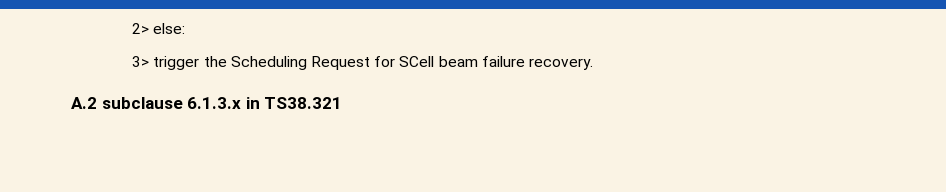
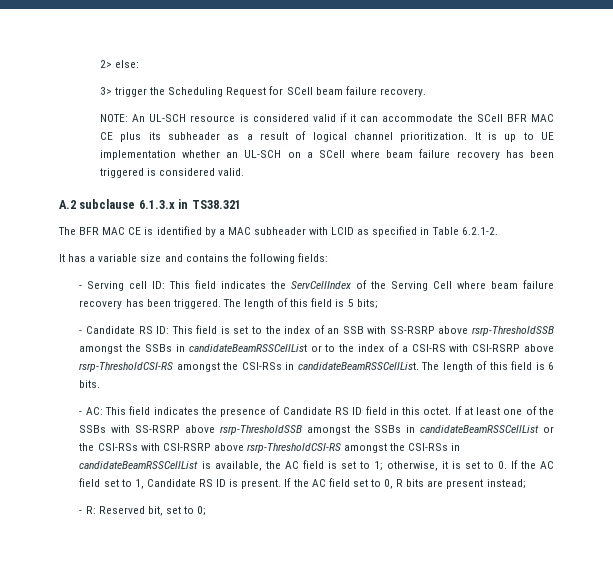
+ NOTE: An UL-SCH resource is considered valid if it can accommodate the SCell BFR MAC CE plus its subheader as a result of logical channel prioritization. It is up to UE implementation whether an UL-SCH on a SCell where beam failure recovery has been triggered is considered valid.
+ The BFR MAC CE is identified by a MAC subheader with LCID as specified in Table 6.2.1-2.
+ It has a variable size and contains the following fields:
+ - Serving cell ID: This field indicates the ServCellIndex of the Serving Cell where beam failure recovery has been triggered. The length of this field is 5 bits;
+ - Candidate RS ID: This field is set to the index of an SSB with SS-RSRP above rsrp-ThresholdSSB amongst the SSBs in candidateBeamRSSCellList or to the index of a CSI-RS with CSI-RSRP above rsrp-ThresholdCSI-RS amongst the CSI-RSs in candidateBeamRSSCellList. The length of this field is 6 bits.
+ - AC: This field indicates the presence of Candidate RS ID field in this octet. If at least one of the SSBs with SS-RSRP above rsrp-ThresholdSSB amongst the SSBs in candidateBeamRSSCellList or the CSI-RSs with CSI-RSRP above rsrp-ThresholdCSI-RS amongst the CSI-RSs in candidateBeamRSSCellList is available, the AC field is set to 1; otherwise, it is set to 0. If the AC field set to 1, Candidate RS ID is present. If the AC field set to 0, R bits are present instead;
+ - R: Reserved bit, set to 0;

